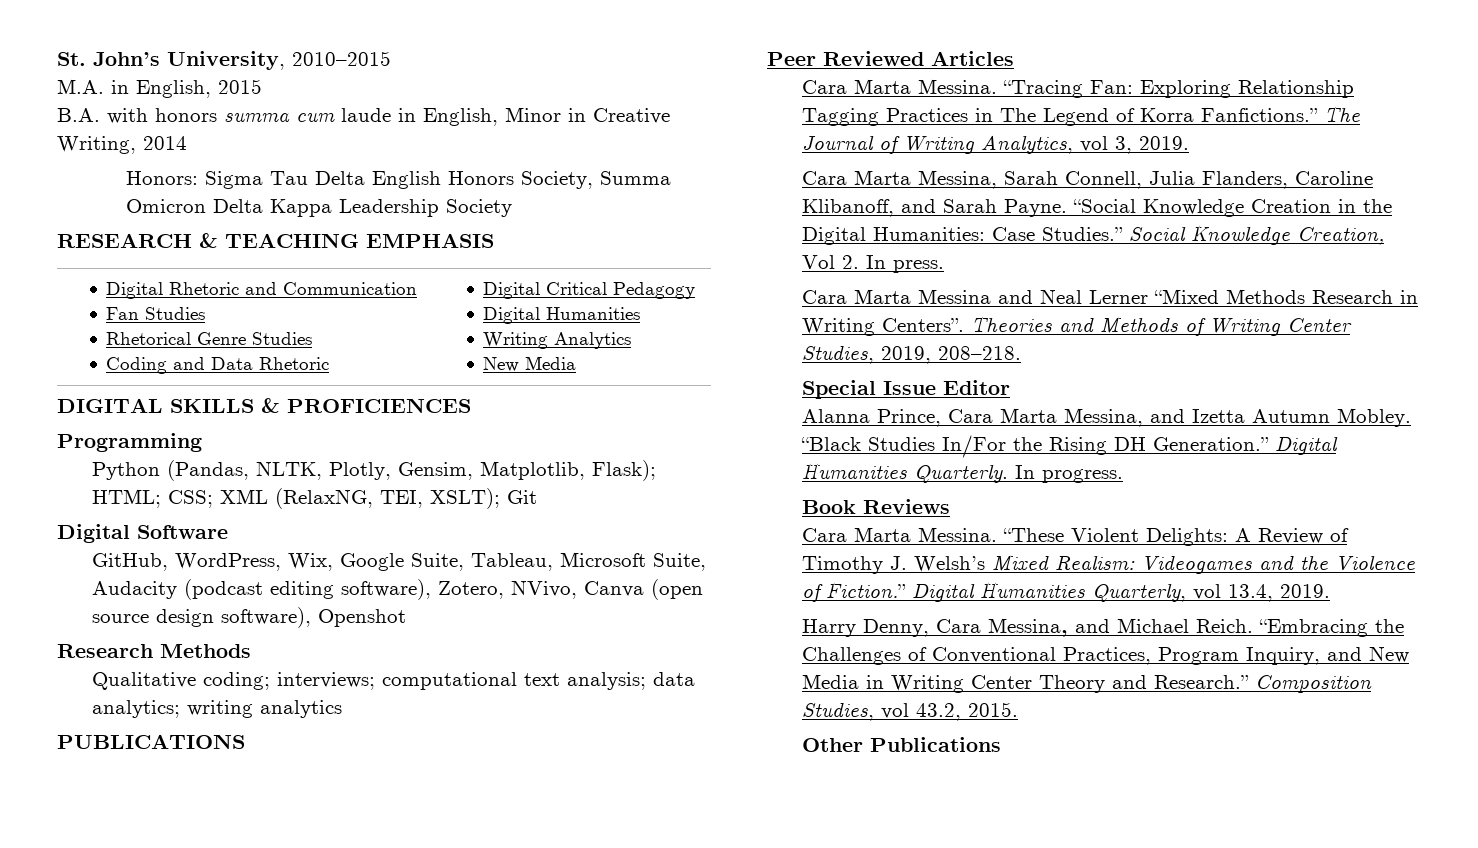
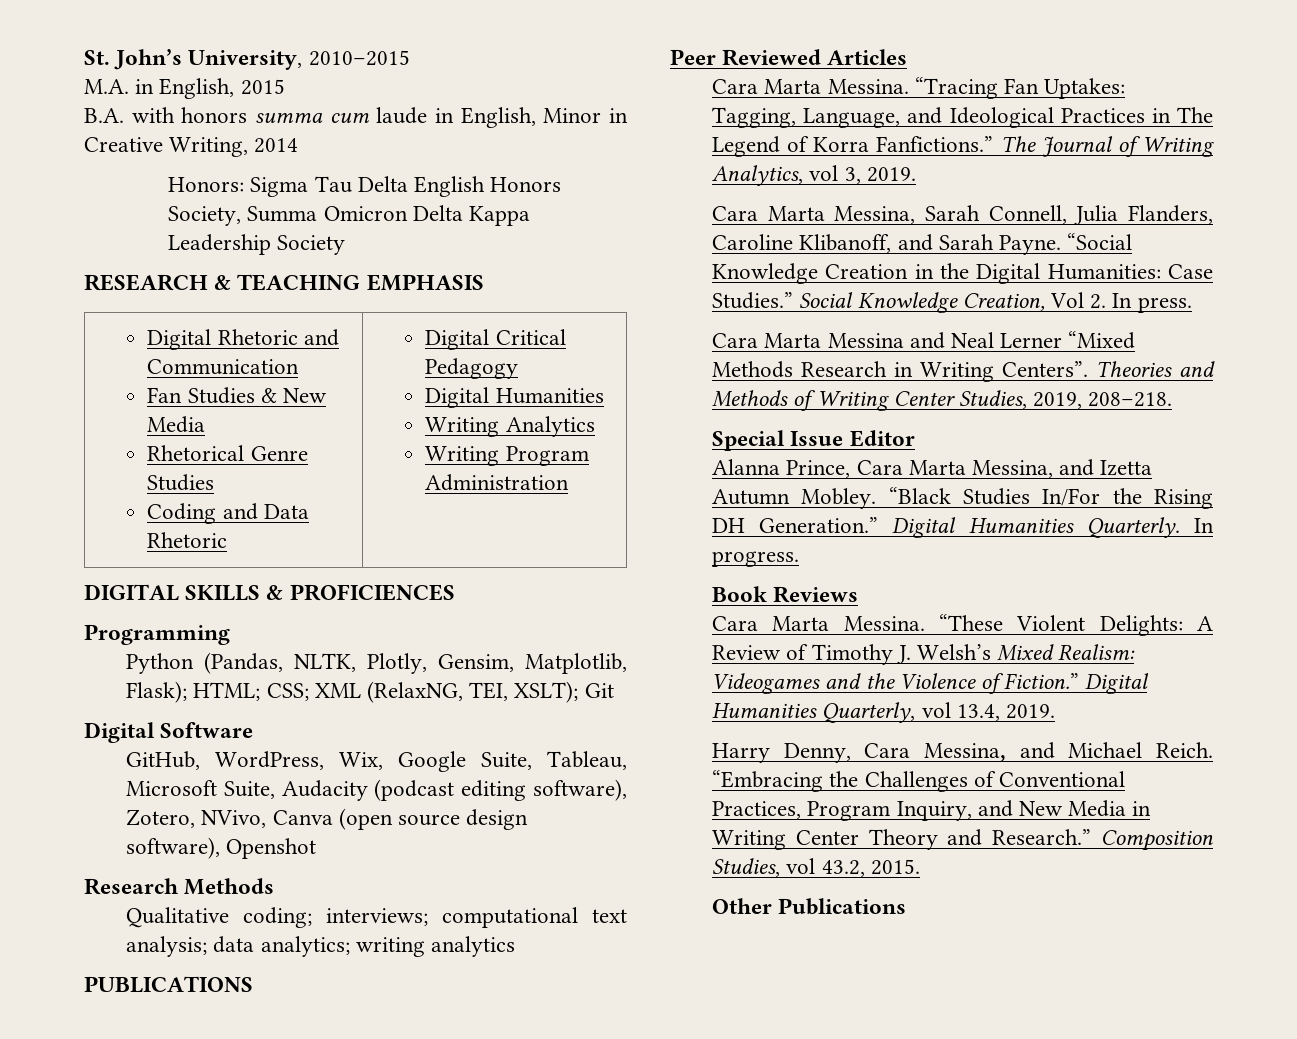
  Digital Rhetoric and Communication
- Fan Studies
+ Fan Studies & New Media
  Rhetorical Genre Studies
  Coding and Data Rhetoric | Digital Critical Pedagogy
  Digital Humanities
  Writing Analytics
- New Media
+ Writing Program Administration
- “Tracing Fan: Exploring Relationship Tagging Practices in The Legend of Korra Fanfictions.”
+ “Tracing Fan Uptakes: Tagging, Language, and Ideological Practices in The Legend of Korra Fanfictions.”

